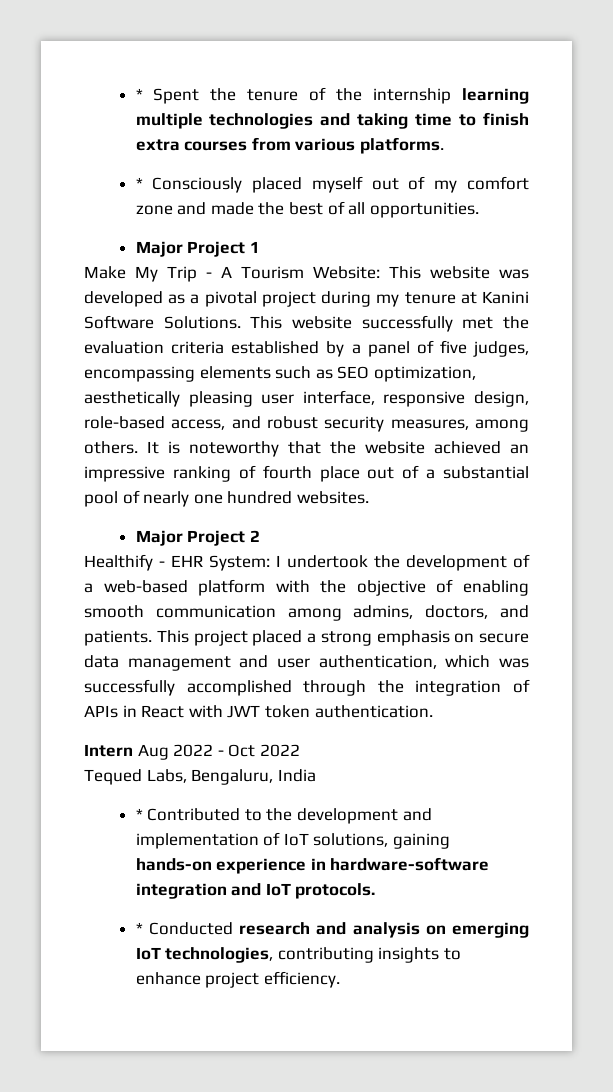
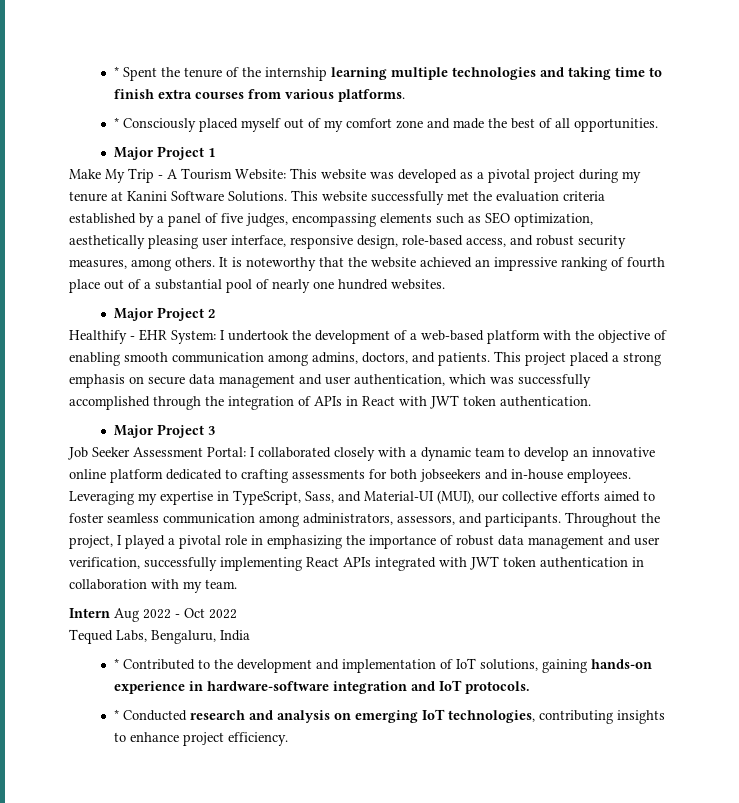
+ Major Project 3
+ Job Seeker Assessment Portal: I collaborated closely with a dynamic team to develop an innovative online platform dedicated to crafting assessments for both jobseekers and in-house employees. Leveraging my expertise in TypeScript, Sass, and Material-UI (MUI), our collective efforts aimed to foster seamless communication among administrators, assessors, and participants. Throughout the project, I played a pivotal role in emphasizing the importance of robust data management and user verification, successfully implementing React APIs integrated with JWT token authentication in collaboration with my team.

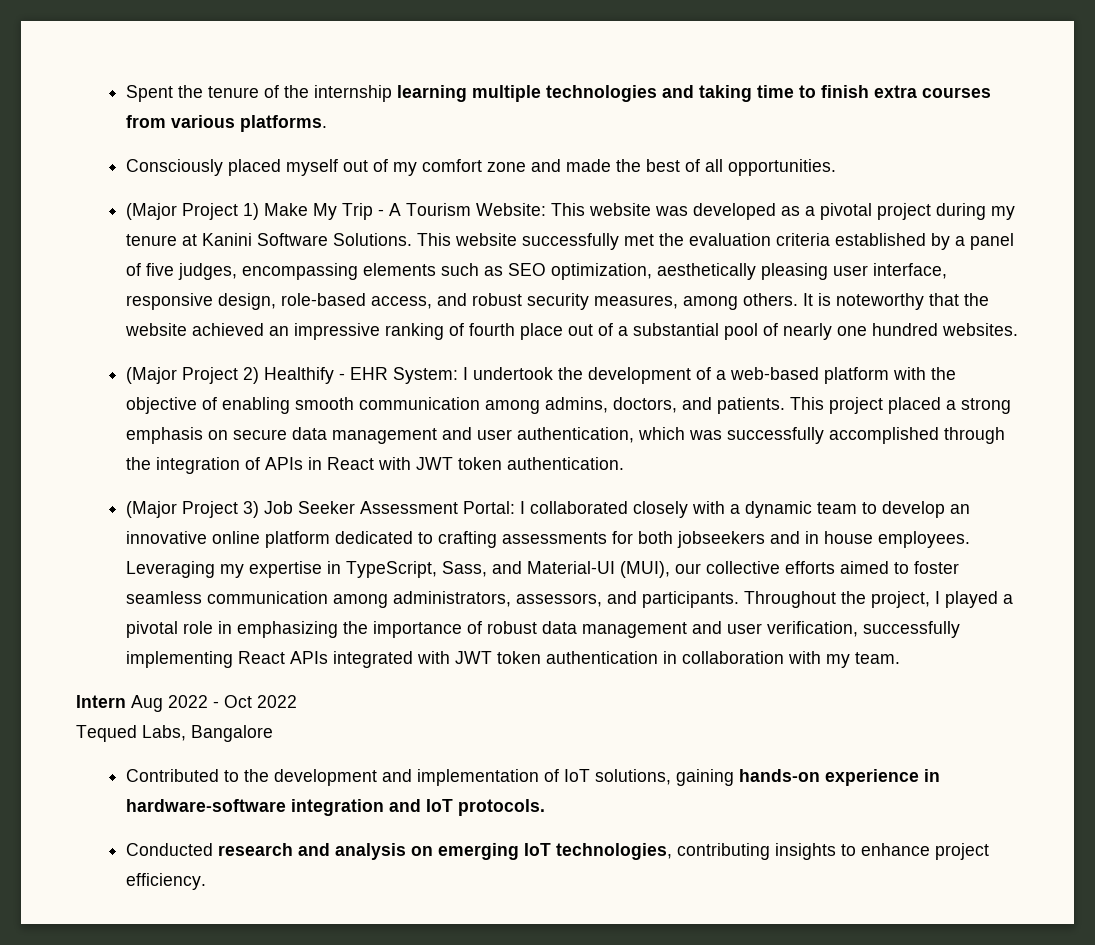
- * Spent the tenure of the internship learning multiple technologies and taking time to finish extra courses from various platforms.
+ Spent the tenure of the internship learning multiple technologies and taking time to finish extra courses from various platforms.
- * Consciously placed myself out of my comfort zone and made the best of all opportunities.
+ Consciously placed myself out of my comfort zone and made the best of all opportunities.
- Major Project 1
- Make My Trip - A Tourism Website: This website was developed as a pivotal project during my tenure at Kanini Software Solutions.
+ (Major Project 1) Make My Trip - A Tourism Website: This website was developed as a pivotal project during my tenure at Kanini Software Solutions.
- Major Project 2
- Healthify - EHR System: I undertook the development of a web-based platform with the objective of enabling smooth communication among admins, doctors, and patients.
+ (Major Project 2) Healthify - EHR System: I undertook the development of a web-based platform with the objective of enabling smooth communication among admins, doctors, and patients.
- Major Project 3
- Job Seeker Assessment Portal: I collaborated closely with a dynamic team to develop an innovative online platform dedicated to crafting assessments for both jobseekers and in-house employees.
+ (Major Project 3) Job Seeker Assessment Portal: I collaborated closely with a dynamic team to develop an innovative online platform dedicated to crafting assessments for both jobseekers and in house employees.
- Tequed Labs, Bengaluru, India
- * Contributed to the development and implementation of IoT solutions, gaining hands-on experience in hardware-software integration and IoT protocols.
+ Tequed Labs, Bangalore
+ Contributed to the development and implementation of IoT solutions, gaining hands-on experience in hardware-software integration and IoT protocols.
- * Conducted research and analysis on emerging IoT technologies, contributing insights to enhance project efficiency.
+ Conducted research and analysis on emerging IoT technologies, contributing insights to enhance project efficiency.

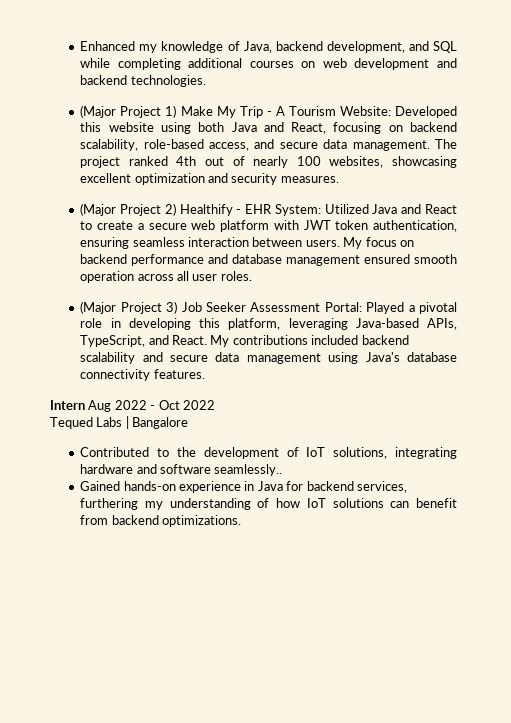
- Spent the tenure of the internship learning multiple technologies and taking time to finish extra courses from various platforms.
- Consciously placed myself out of my comfort zone and made the best of all opportunities.
+ Enhanced my knowledge of Java, backend development, and SQL while completing additional courses on web development and backend technologies.
- (Major Project 1) Make My Trip - A Tourism Website: This website was developed as a pivotal project during my tenure at Kanini Software Solutions. This website successfully met the evaluation criteria established by a panel of five judges, encompassing elements such as SEO optimization, aesthetically pleasing user interface, responsive design, role-based access, and robust security measures, among others. It is noteworthy that the website achieved an impressive ranking of fourth place out of a substantial pool of nearly one hundred websites.
+ (Major Project 1) Make My Trip - A Tourism Website: Developed this website using both Java and React, focusing on backend scalability, role-based access, and secure data management. The project ranked 4th out of nearly 100 websites, showcasing excellent optimization and security measures.
- (Major Project 2) Healthify - EHR System: I undertook the development of a web-based platform with the objective of enabling smooth communication among admins, doctors, and patients. This project placed a strong emphasis on secure data management and user authentication, which was successfully accomplished through the integration of APIs in React with JWT token authentication.
+ (Major Project 2) Healthify - EHR System: Utilized Java and React to create a secure web platform with JWT token authentication, ensuring seamless interaction between users. My focus on backend performance and database management ensured smooth operation across all user roles.
- (Major Project 3) Job Seeker Assessment Portal: I collaborated closely with a dynamic team to develop an innovative online platform dedicated to crafting assessments for both jobseekers and in house employees. Leveraging my expertise in TypeScript, Sass, and Material-UI (MUI), our collective efforts aimed to foster seamless communication among administrators, assessors, and participants. Throughout the project, I played a pivotal role in emphasizing the importance of robust data management and user verification, successfully implementing React APIs integrated with JWT token authentication in collaboration with my team.
+ (Major Project 3) Job Seeker Assessment Portal: Played a pivotal role in developing this platform, leveraging Java-based APIs, TypeScript, and React. My contributions included backend scalability and secure data management using Java's database connectivity features.
- Tequed Labs, Bangalore
+ Tequed Labs | Bangalore
- Contributed to the development and implementation of IoT solutions, gaining hands-on experience in hardware-software integration and IoT protocols.
- Conducted research and analysis on emerging IoT technologies, contributing insights to enhance project efficiency.
+ Contributed to the development of IoT solutions, integrating hardware and software seamlessly..
+ Gained hands-on experience in Java for backend services, furthering my understanding of how IoT solutions can benefit from backend optimizations.

